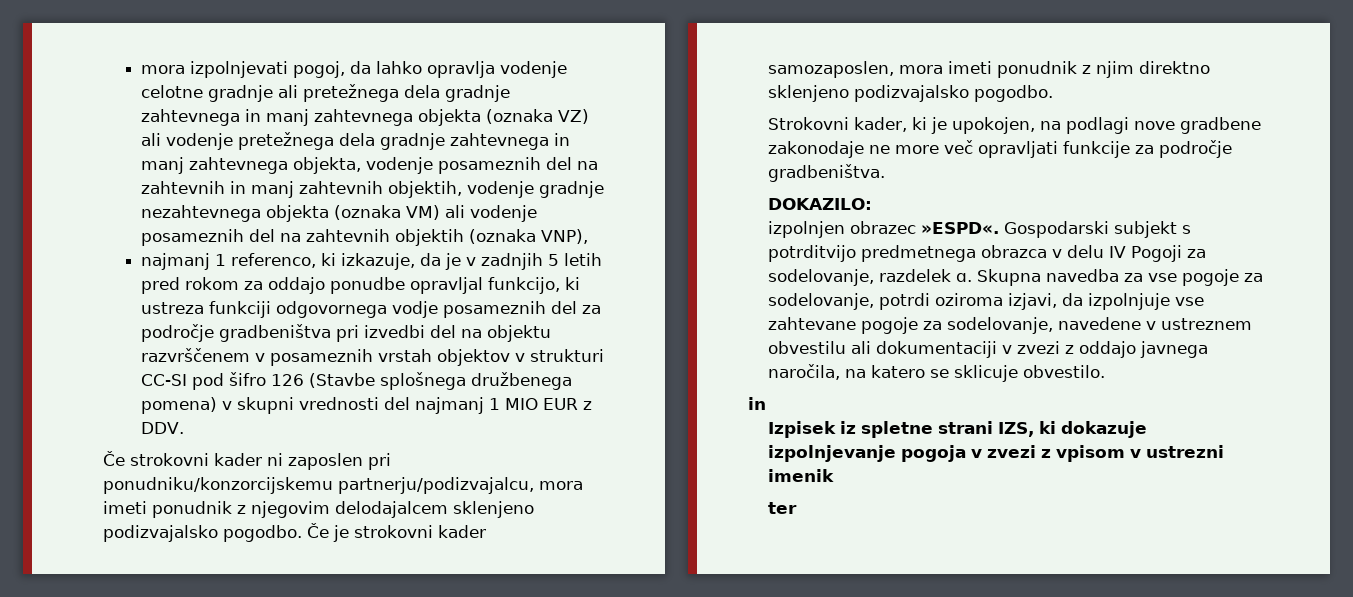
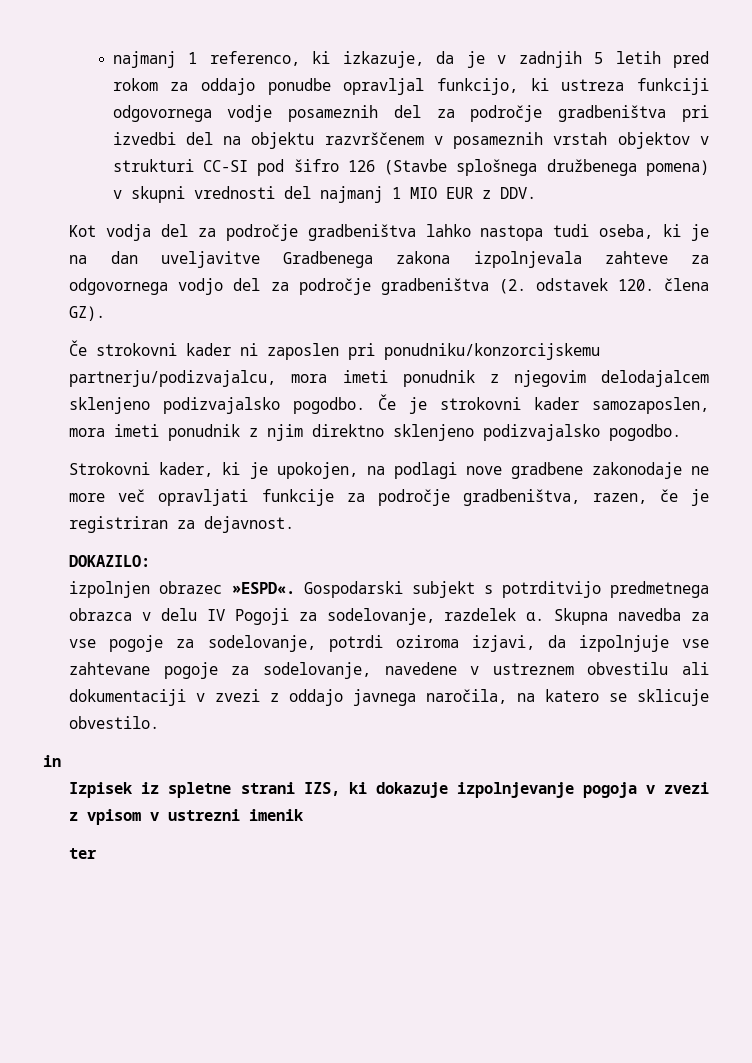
- mora izpolnjevati pogoj, da lahko opravlja vodenje celotne gradnje ali pretežnega dela gradnje zahtevnega in manj zahtevnega objekta (oznaka VZ) ali vodenje pretežnega dela gradnje zahtevnega in manj zahtevnega objekta, vodenje posameznih del na zahtevnih in manj zahtevnih objektih, vodenje gradnje nezahtevnega objekta (oznaka VM) ali vodenje posameznih del na zahtevnih objektih (oznaka VNP),
+ Kot vodja del za področje gradbeništva lahko nastopa tudi oseba, ki je na dan uveljavitve Gradbenega zakona izpolnjevala zahteve za odgovornega vodjo del za področje gradbeništva (2. odstavek 120. člena GZ).
- Strokovni kader, ki je upokojen, na podlagi nove gradbene zakonodaje ne more več opravljati funkcije za področje gradbeništva.
+ Strokovni kader, ki je upokojen, na podlagi nove gradbene zakonodaje ne more več opravljati funkcije za področje gradbeništva, razen, če je registriran za dejavnost.

